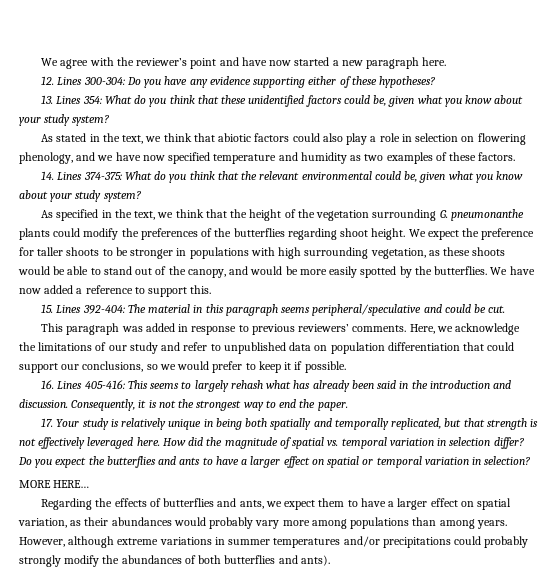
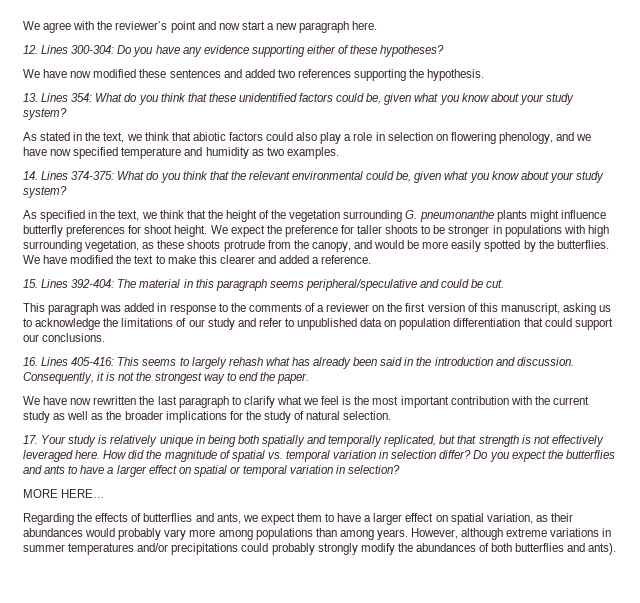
- We agree with the reviewer’s point and have now started a new paragraph here.
+ We agree with the reviewer’s point and now start a new paragraph here.
+ We have now modified these sentences and added two references supporting the hypothesis.
- As stated in the text, we think that abiotic factors could also play a role in selection on flowering phenology, and we have now specified temperature and humidity as two examples of these factors.
+ As stated in the text, we think that abiotic factors could also play a role in selection on flowering phenology, and we have now specified temperature and humidity as two examples.
- As specified in the text, we think that the height of the vegetation surrounding G. pneumonanthe plants could modify the preferences of the butterflies regarding shoot height.
+ As specified in the text, we think that the height of the vegetation surrounding G. pneumonanthe plants might influence butterfly preferences for shoot height.
- We expect the preference for taller shoots to be stronger in populations with high surrounding vegetation, as these shoots would be able to stand out of the canopy, and would be more easily spotted by the butterflies.
+ We expect the preference for taller shoots to be stronger in populations with high surrounding vegetation, as these shoots protrude from the canopy, and would be more easily spotted by the butterflies.
- We have now added a reference to support this.
+ We have modified the text to make this clearer and added a reference.
- This paragraph was added in response to previous reviewers’ comments. Here, we acknowledge the limitations of our study and refer to unpublished data on population differentiation that could support our conclusions, so we would prefer to keep it if possible.
+ This paragraph was added in response to the comments of a reviewer on the first version of this manuscript, asking us to acknowledge the limitations of our study and refer to unpublished data on population differentiation that could support our conclusions.
+ We have now rewritten the last paragraph to clarify what we feel is the most important contribution with the current study as well as the broader implications for the study of natural selection.

